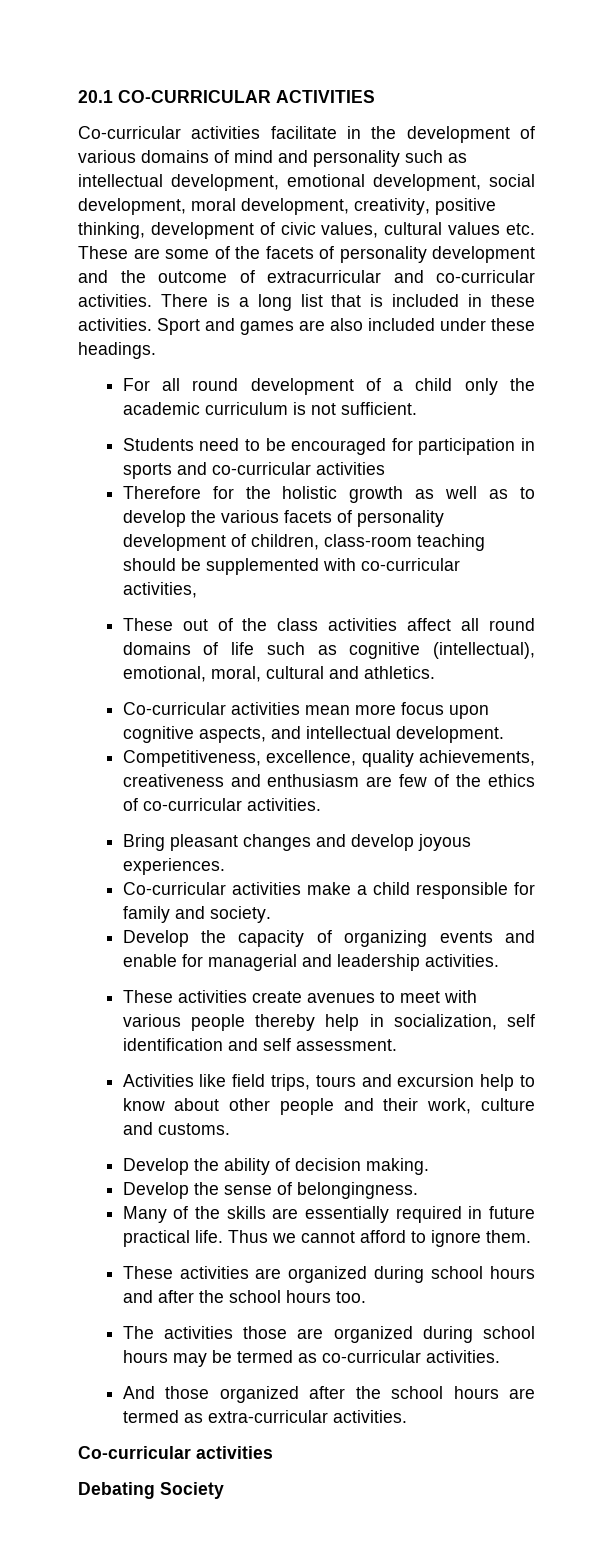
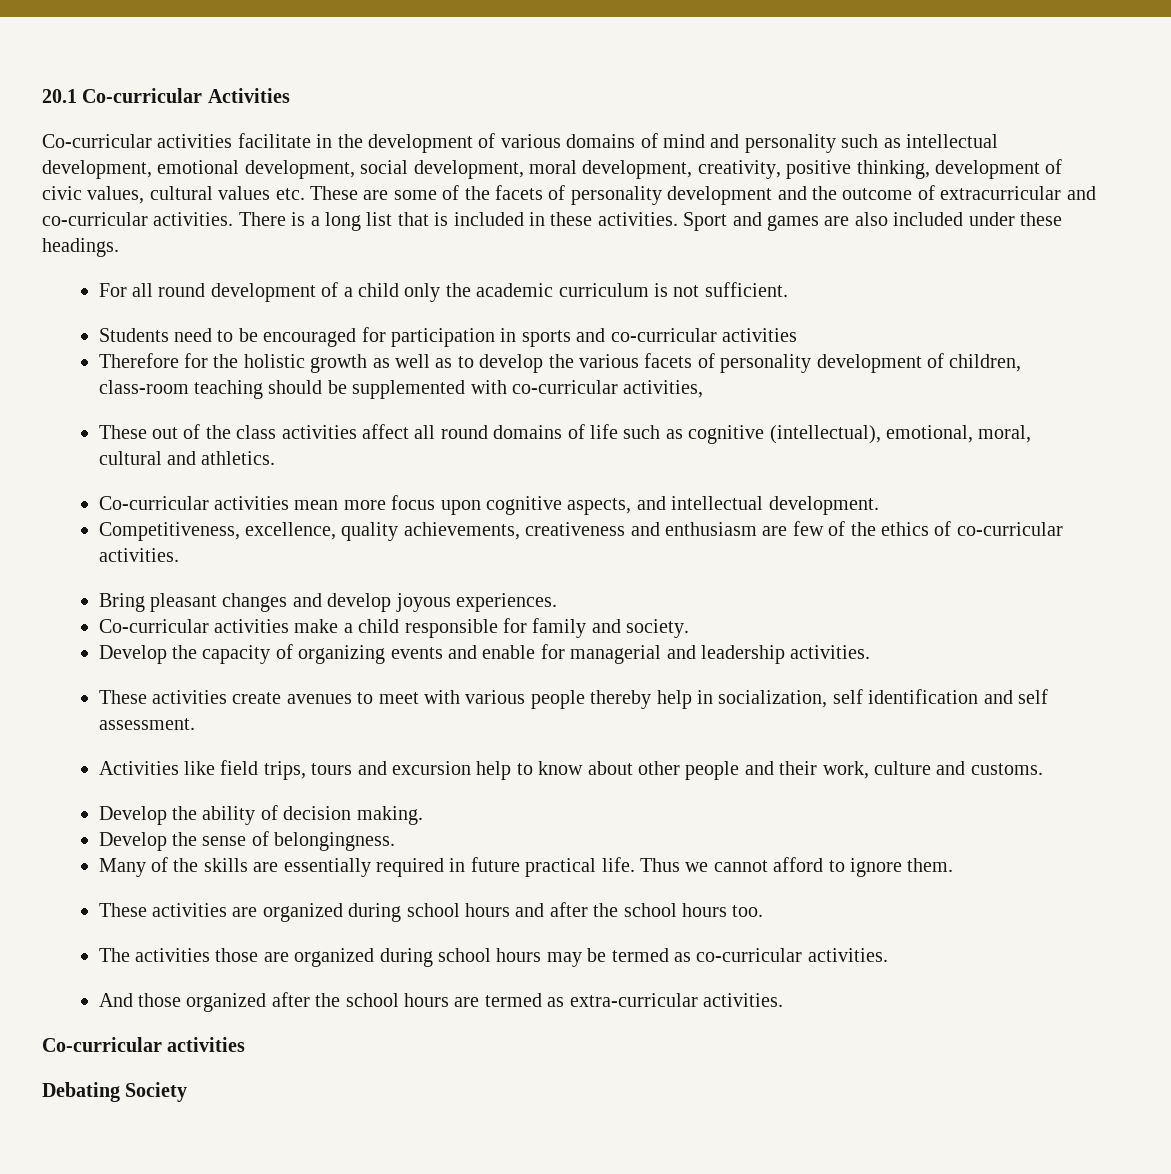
- 20.1 CO-CURRICULAR ACTIVITIES
+ 20.1 Co-curricular Activities

